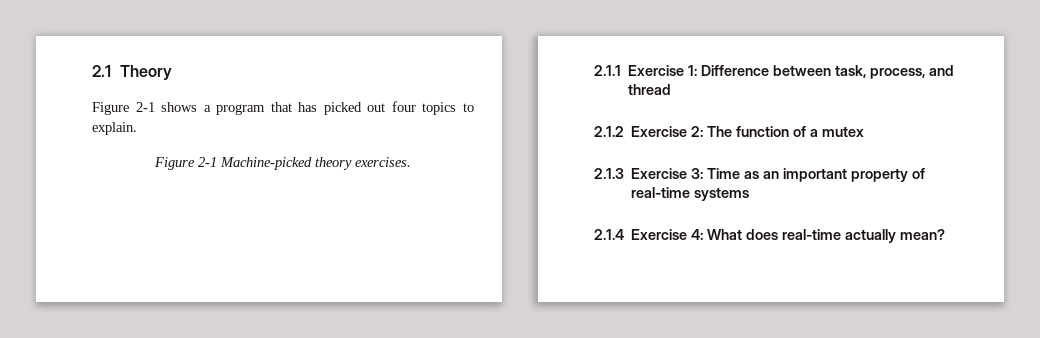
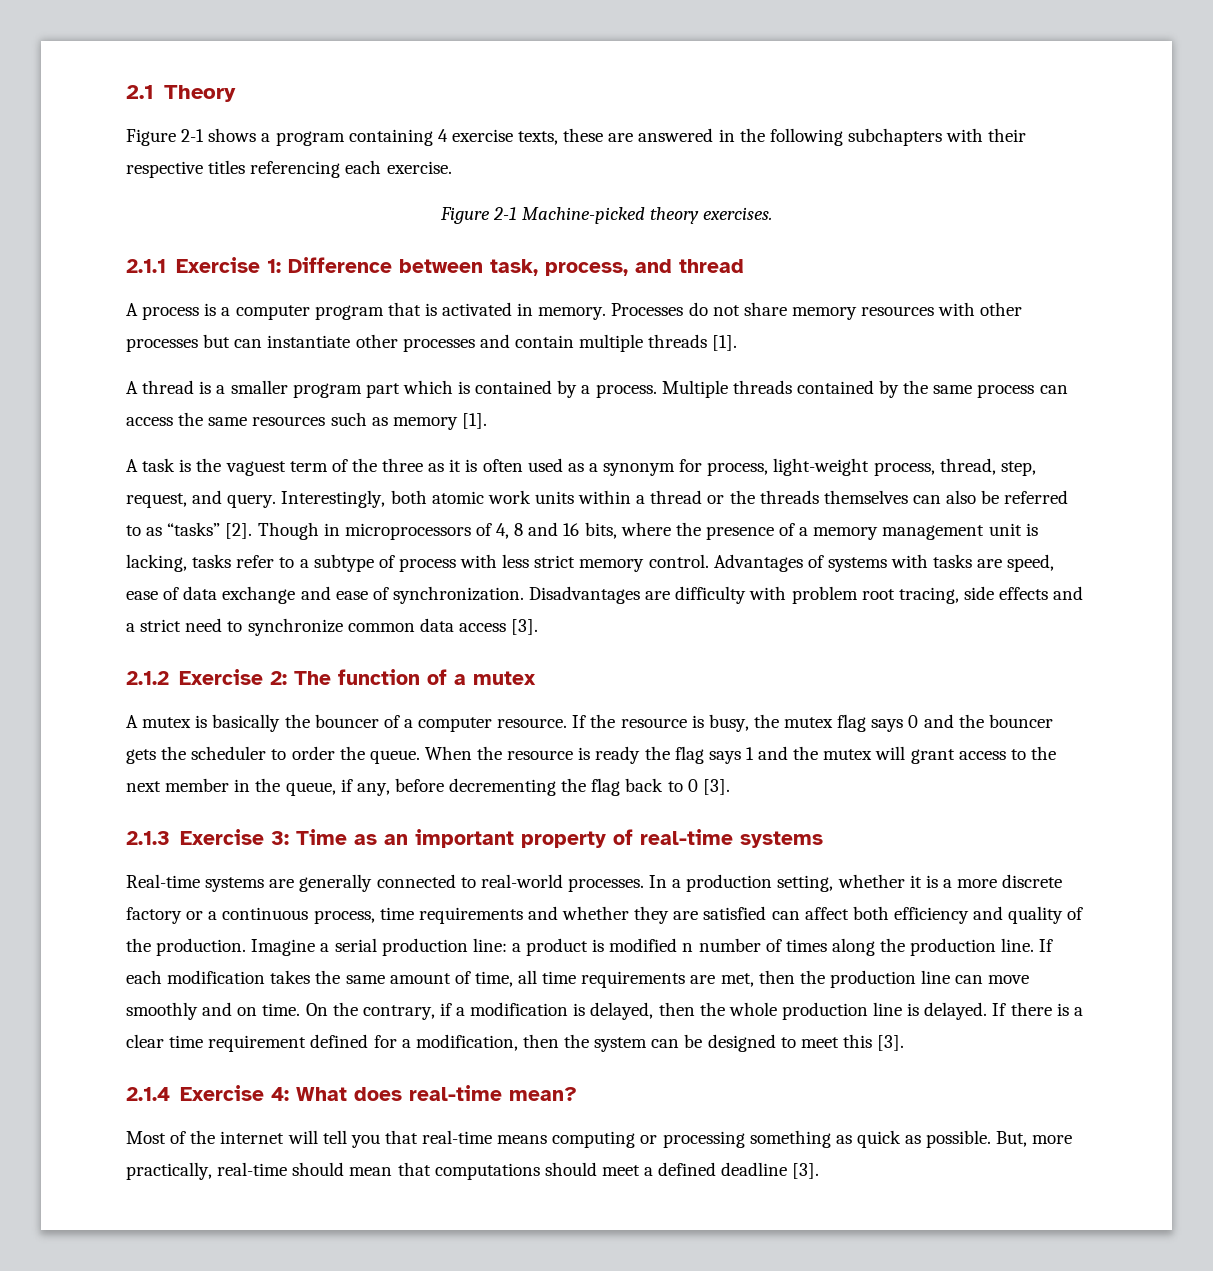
- Figure 2-1 shows a program that has picked out four topics to explain.
+ Figure 2-1 shows a program containing 4 exercise texts, these are answered in the following subchapters with their respective titles referencing each exercise.
+ A process is a computer program that is activated in memory. Processes do not share memory resources with other processes but can instantiate other processes and contain multiple threads [1].
+ A thread is a smaller program part which is contained by a process. Multiple threads contained by the same process can access the same resources such as memory [1].
+ A task is the vaguest term of the three as it is often used as a synonym for process, light-weight process, thread, step, request, and query. Interestingly, both atomic work units within a thread or the threads themselves can also be referred to as “tasks” [2]. Though in microprocessors of 4, 8 and 16 bits, where the presence of a memory management unit is lacking, tasks refer to a subtype of process with less strict memory control. Advantages of systems with tasks are speed, ease of data exchange and ease of synchronization. Disadvantages are difficulty with problem root tracing, side effects and a strict need to synchronize common data access [3].
+ A mutex is basically the bouncer of a computer resource. If the resource is busy, the mutex flag says 0 and the bouncer gets the scheduler to order the queue. When the resource is ready the flag says 1 and the mutex will grant access to the next member in the queue, if any, before decrementing the flag back to 0 [3].
+ Real-time systems are generally connected to real-world processes. In a production setting, whether it is a more discrete factory or a continuous process, time requirements and whether they are satisfied can affect both efficiency and quality of the production. Imagine a serial production line: a product is modified n number of times along the production line. If each modification takes the same amount of time, all time requirements are met, then the production line can move smoothly and on time. On the contrary, if a modification is delayed, then the whole production line is delayed. If there is a clear time requirement defined for a modification, then the system can be designed to meet this [3].
- 2.1.4 Exercise 4: What does real-time actually mean?
+ 2.1.4 Exercise 4: What does real-time mean?
+ Most of the internet will tell you that real-time means computing or processing something as quick as possible. But, more practically, real-time should mean that computations should meet a defined deadline [3].

